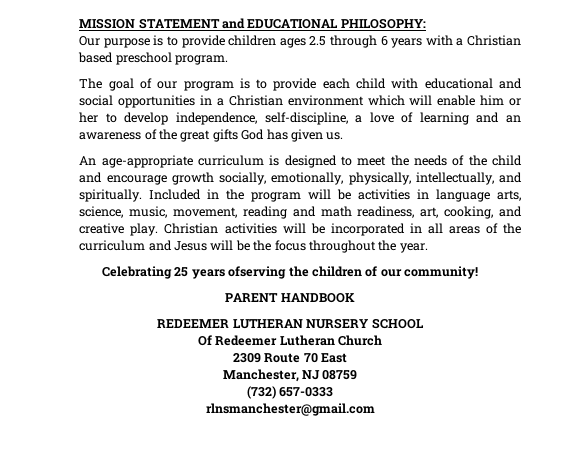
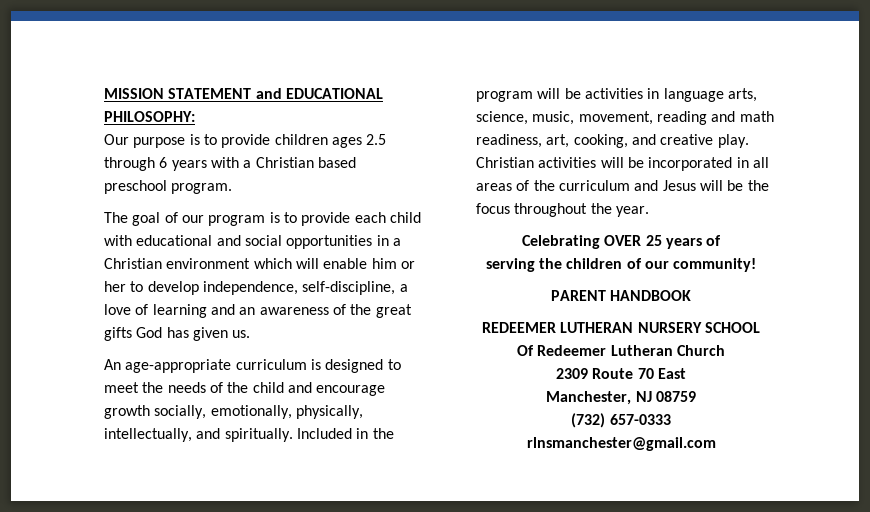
- Celebrating 25 years ofserving the children of our community!
+ Celebrating OVER 25 years of
+ serving the children of our community!

